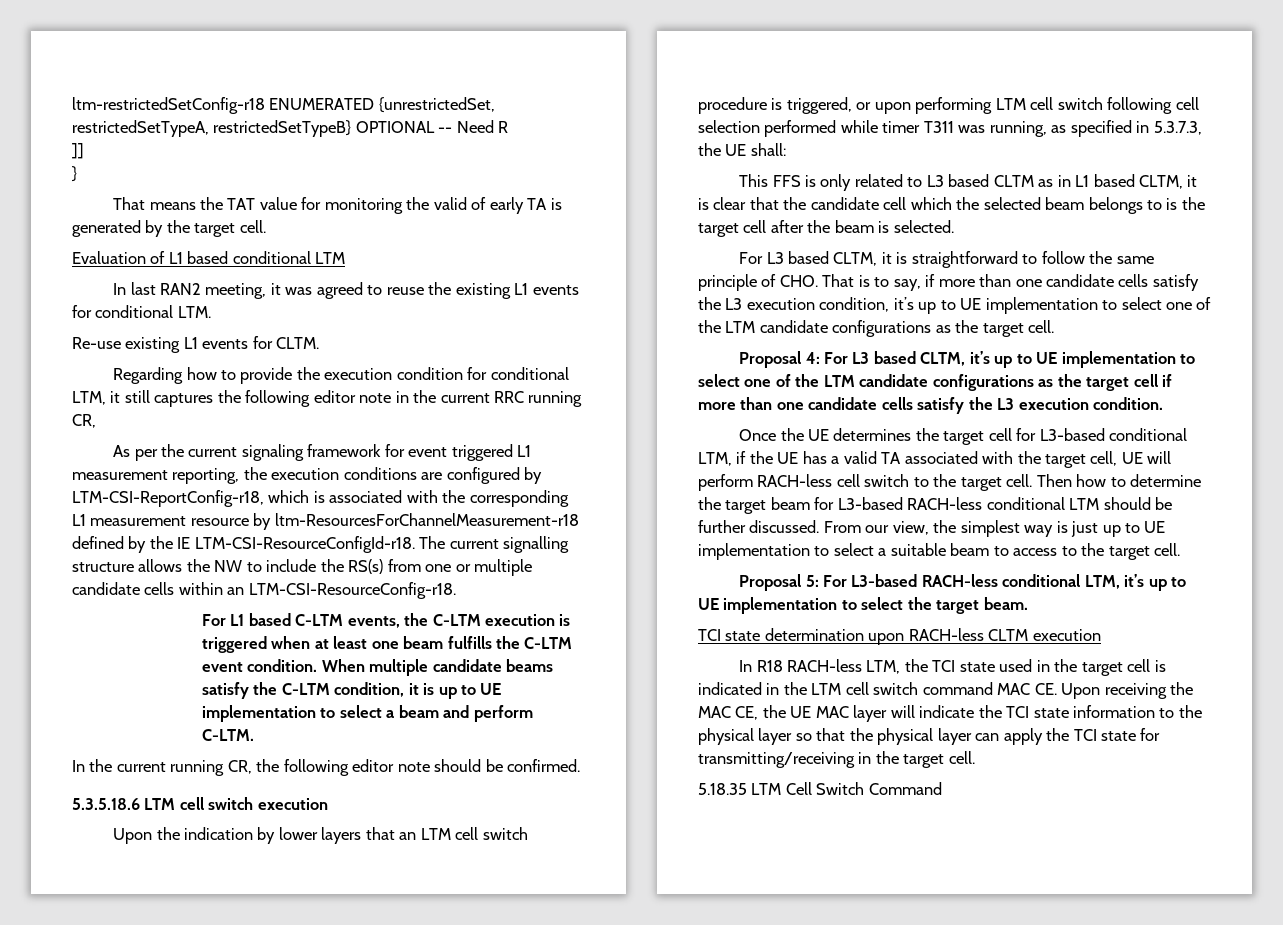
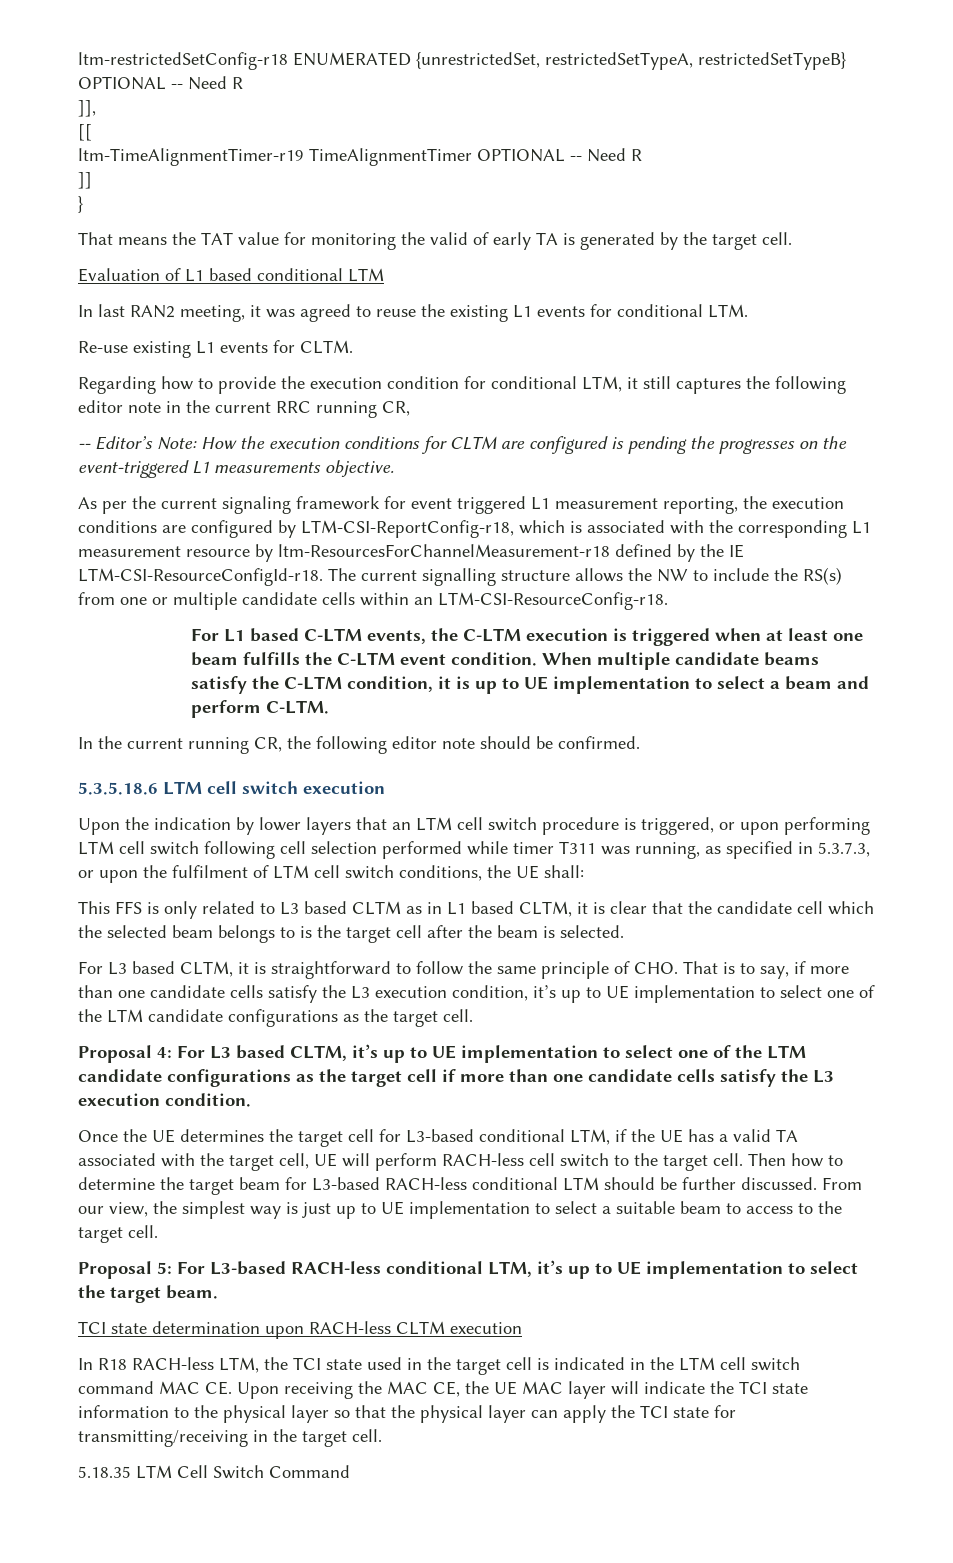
+ ]],
+ [[
+ ltm-TimeAlignmentTimer-r19 TimeAlignmentTimer OPTIONAL -- Need R
+ -- Editor’s Note: How the execution conditions for CLTM are configured is pending the progresses on the event-triggered L1 measurements objective.
- Upon the indication by lower layers that an LTM cell switch procedure is triggered, or upon performing LTM cell switch following cell selection performed while timer T311 was running, as specified in 5.3.7.3, the UE shall:
+ Upon the indication by lower layers that an LTM cell switch procedure is triggered, or upon performing LTM cell switch following cell selection performed while timer T311 was running, as specified in 5.3.7.3, or upon the fulfilment of LTM cell switch conditions, the UE shall:

